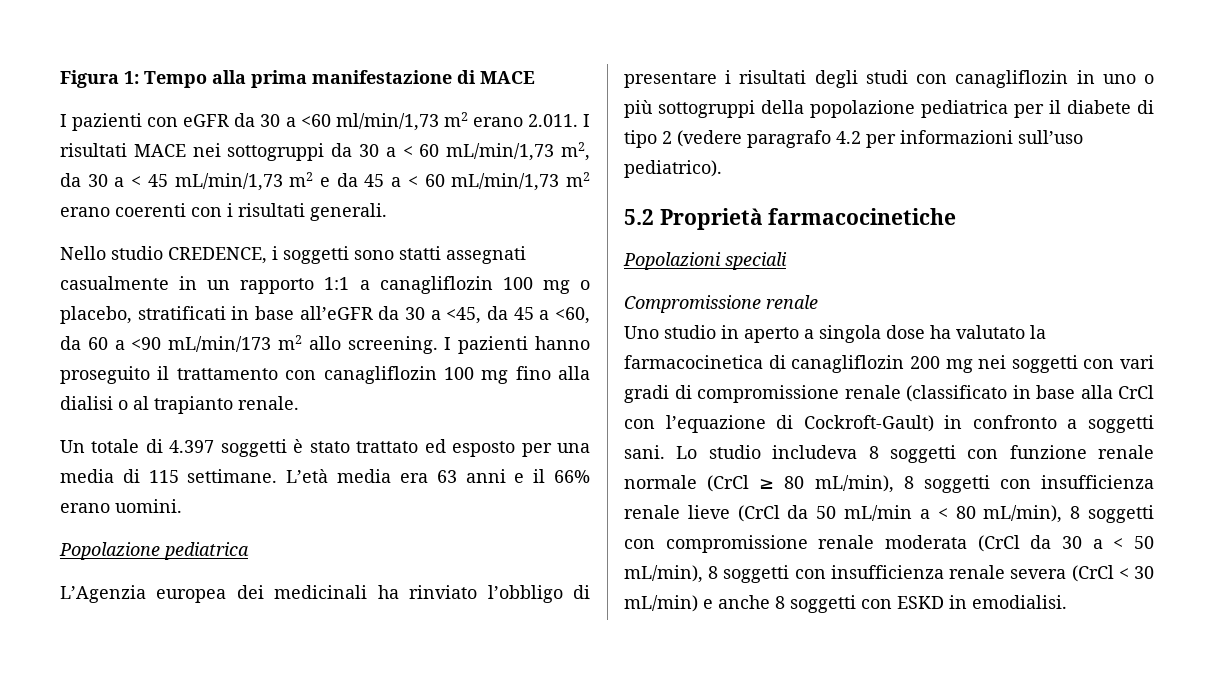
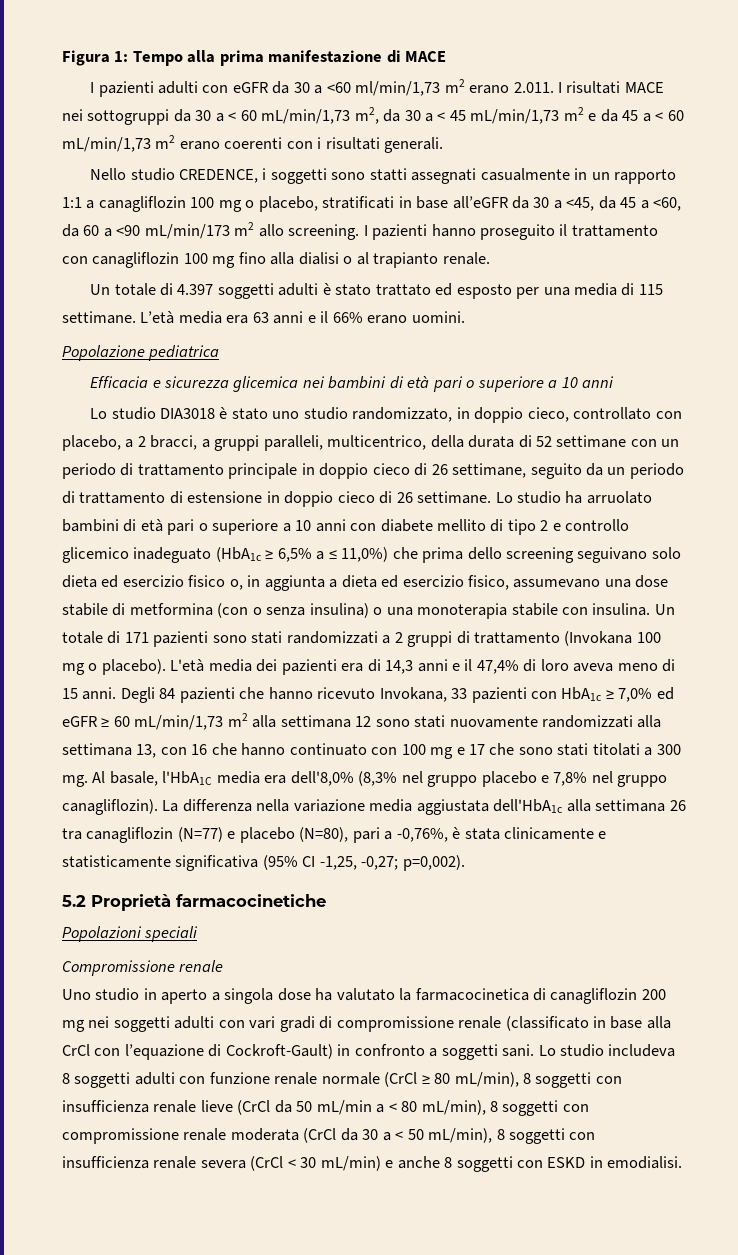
- I pazienti con eGFR da 30 a <60 ml/min/1,73 m2 erano 2.011. I risultati MACE nei sottogruppi da 30 a < 60 mL/min/1,73 m2, da 30 a < 45 mL/min/1,73 m2 e da 45 a < 60 mL/min/1,73 m2 erano coerenti con i risultati generali.
+ I pazienti adulti con eGFR da 30 a <60 ml/min/1,73 m2 erano 2.011. I risultati MACE nei sottogruppi da 30 a < 60 mL/min/1,73 m2, da 30 a < 45 mL/min/1,73 m2 e da 45 a < 60 mL/min/1,73 m2 erano coerenti con i risultati generali.
- Un totale di 4.397 soggetti è stato trattato ed esposto per una media di 115 settimane.
+ Un totale di 4.397 soggetti adulti è stato trattato ed esposto per una media di 115 settimane.
- L’Agenzia europea dei medicinali ha rinviato l’obbligo di presentare i risultati degli studi con canagliflozin in uno o più sottogruppi della popolazione pediatrica per il diabete di tipo 2 (vedere paragrafo 4.2 per informazioni sull’uso pediatrico).
+ Efficacia e sicurezza glicemica nei bambini di età pari o superiore a 10 anni
+ Lo studio DIA3018 è stato uno studio randomizzato, in doppio cieco, controllato con placebo, a 2 bracci, a gruppi paralleli, multicentrico, della durata di 52 settimane con un periodo di trattamento principale in doppio cieco di 26 settimane, seguito da un periodo di trattamento di estensione in doppio cieco di 26 settimane. Lo studio ha arruolato bambini di età pari o superiore a 10 anni con diabete mellito di tipo 2 e controllo glicemico inadeguato (HbA1c ≥ 6,5% a ≤ 11,0%) che prima dello screening seguivano solo dieta ed esercizio fisico o, in aggiunta a dieta ed esercizio fisico, assumevano una dose stabile di metformina (con o senza insulina) o una monoterapia stabile con insulina. Un totale di 171 pazienti sono stati randomizzati a 2 gruppi di trattamento (Invokana 100 mg o placebo). L'età media dei pazienti era di 14,3 anni e il 47,4% di loro aveva meno di 15 anni. Degli 84 pazienti che hanno ricevuto Invokana, 33 pazienti con HbA1c ≥ 7,0% ed eGFR ≥ 60 mL/min/1,73 m2 alla settimana 12 sono stati nuovamente randomizzati alla settimana 13, con 16 che hanno continuato con 100 mg e 17 che sono stati titolati a 300 mg. Al basale, l'HbA1C media era dell'8,0% (8,3% nel gruppo placebo e 7,8% nel gruppo canagliflozin). La differenza nella variazione media aggiustata dell'HbA1c alla settimana 26 tra canagliflozin (N=77) e placebo (N=80), pari a -0,76%, è stata clinicamente e statisticamente significativa (95% CI -1,25, -0,27; p=0,002).
- Uno studio in aperto a singola dose ha valutato la farmacocinetica di canagliflozin 200 mg nei soggetti con vari gradi di compromissione renale (classificato in base alla CrCl con l’equazione di Cockroft-Gault) in confronto a soggetti sani.
+ Uno studio in aperto a singola dose ha valutato la farmacocinetica di canagliflozin 200 mg nei soggetti adulti con vari gradi di compromissione renale (classificato in base alla CrCl con l’equazione di Cockroft-Gault) in confronto a soggetti sani.
- Lo studio includeva 8 soggetti con funzione renale normale (CrCl ≥ 80 mL/min), 8 soggetti con insufficienza renale lieve (CrCl da 50 mL/min a < 80 mL/min), 8 soggetti con compromissione renale moderata (CrCl da 30 a < 50 mL/min), 8 soggetti con insufficienza renale severa (CrCl < 30 mL/min) e anche 8 soggetti con ESKD in emodialisi.
+ Lo studio includeva 8 soggetti adulti con funzione renale normale (CrCl ≥ 80 mL/min), 8 soggetti con insufficienza renale lieve (CrCl da 50 mL/min a < 80 mL/min), 8 soggetti con compromissione renale moderata (CrCl da 30 a < 50 mL/min), 8 soggetti con insufficienza renale severa (CrCl < 30 mL/min) e anche 8 soggetti con ESKD in emodialisi.

